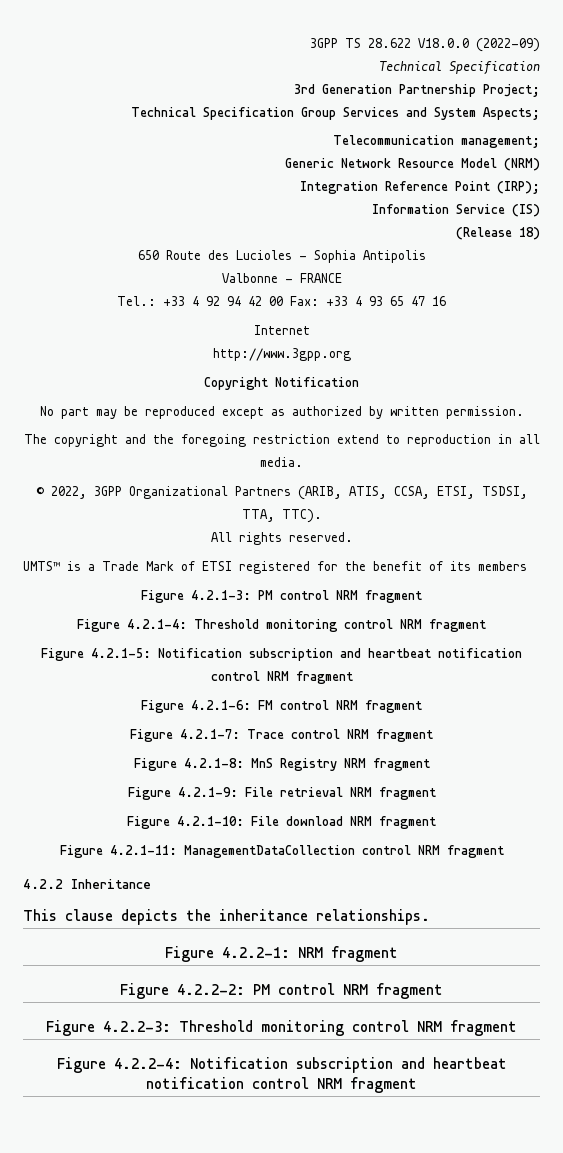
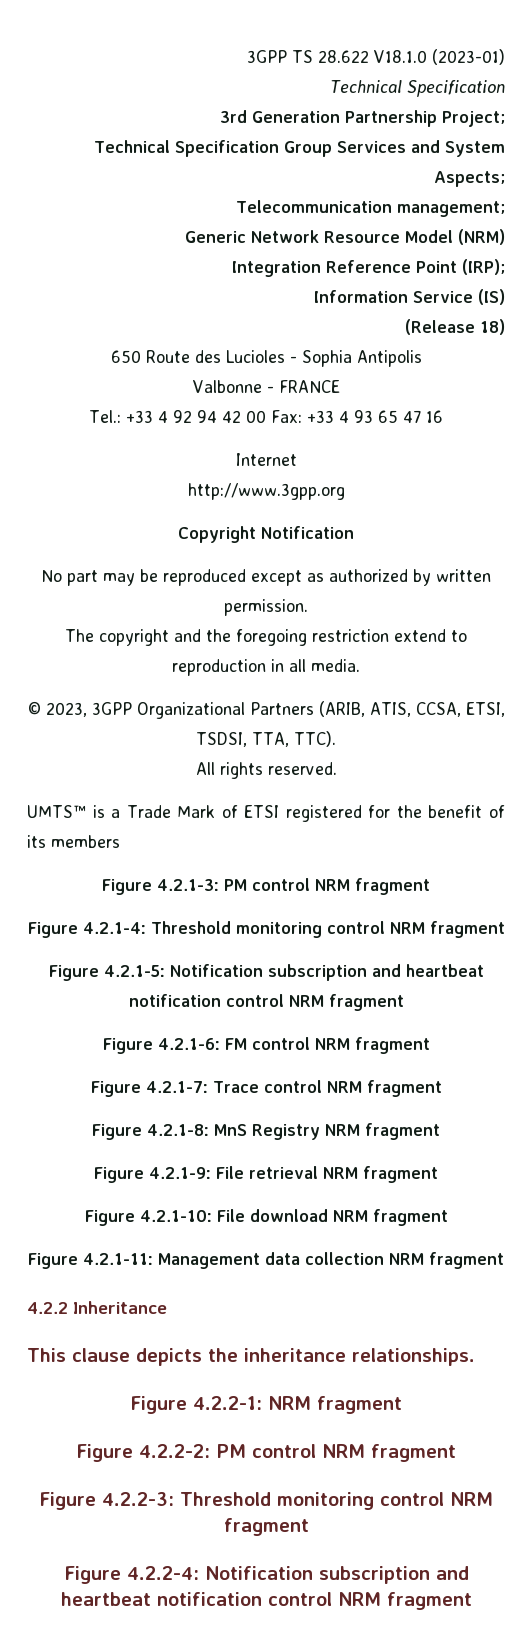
- 3GPP TS 28.622 V18.0.0 (2022-09)
+ 3GPP TS 28.622 V18.1.0 (2023-01)
- © 2022, 3GPP Organizational Partners (ARIB, ATIS, CCSA, ETSI, TSDSI, TTA, TTC).
+ © 2023, 3GPP Organizational Partners (ARIB, ATIS, CCSA, ETSI, TSDSI, TTA, TTC).
- Figure 4.2.1-11: ManagementDataCollection control NRM fragment
+ Figure 4.2.1-11: Management data collection NRM fragment

